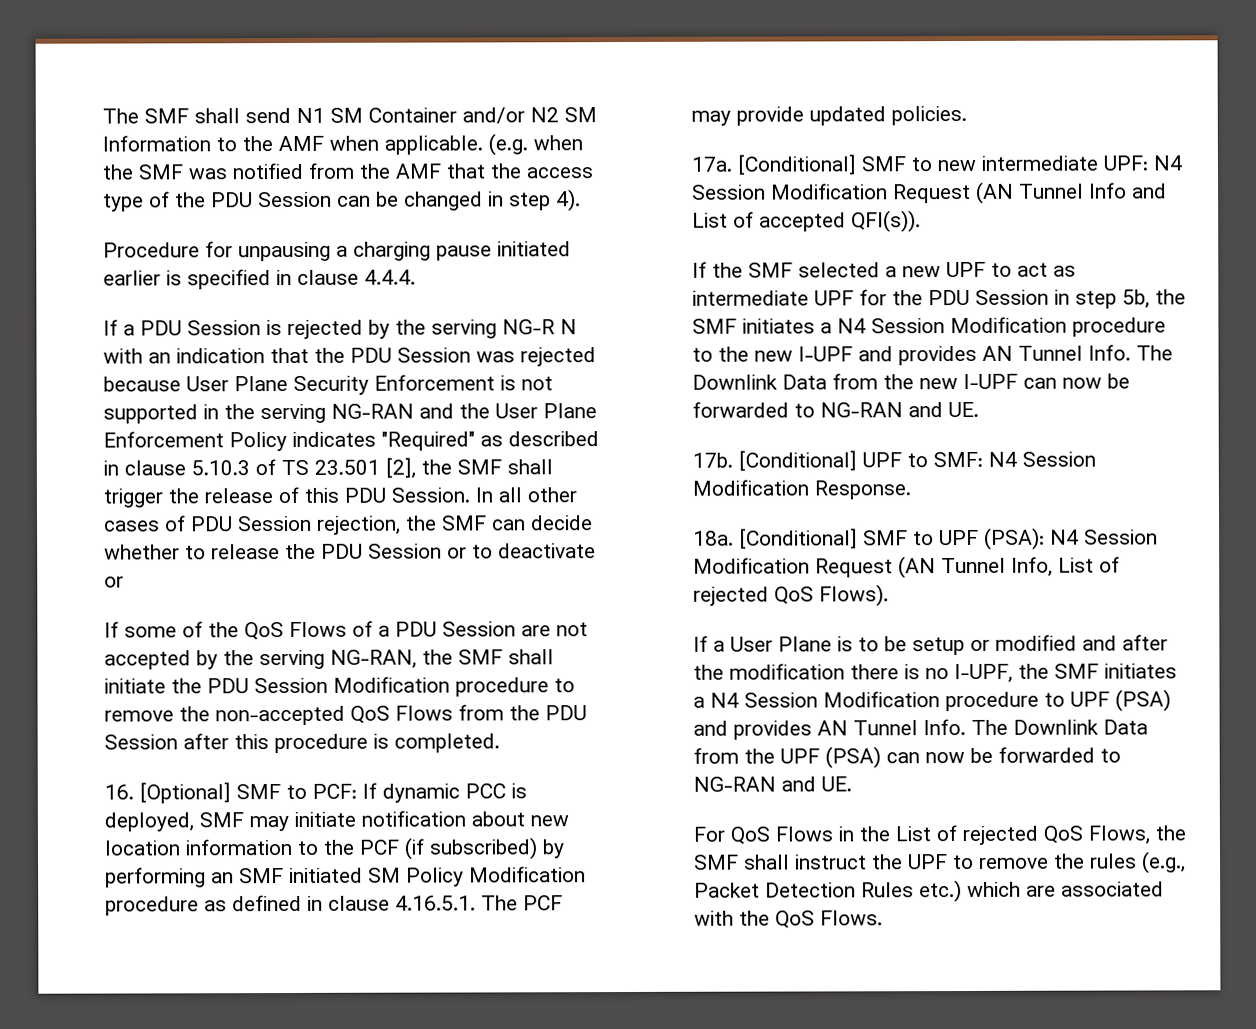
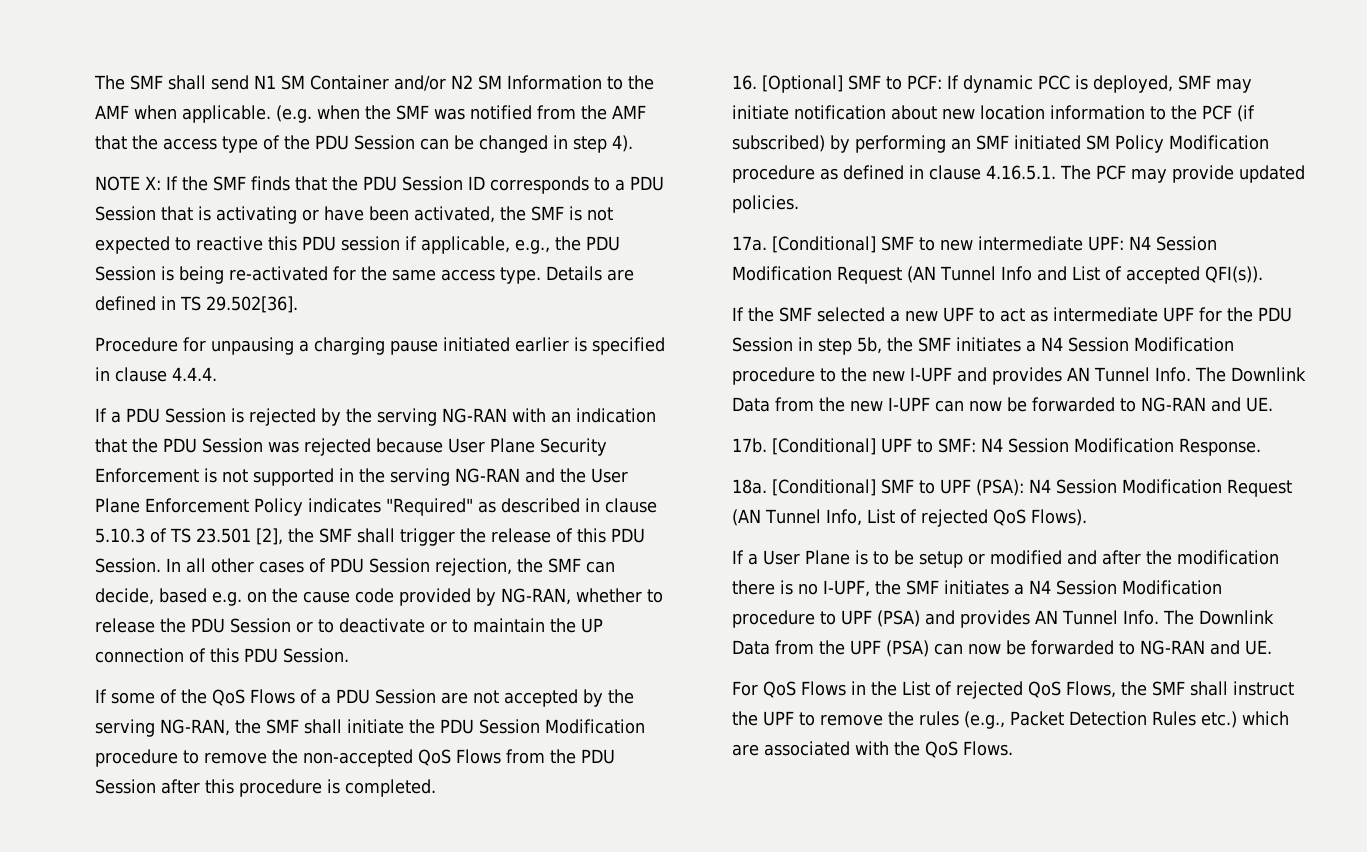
+ NOTE X: If the SMF finds that the PDU Session ID corresponds to a PDU Session that is activating or have been activated, the SMF is not expected to reactive this PDU session if applicable, e.g., the PDU Session is being re-activated for the same access type. Details are defined in TS 29.502[36].
- If a PDU Session is rejected by the serving NG-R N with an indication that the PDU Session was rejected because User Plane Security Enforcement is not supported in the serving NG-RAN and the User Plane Enforcement Policy indicates "Required" as described in clause 5.10.3 of TS 23.501 [2], the SMF shall trigger the release of this PDU Session.
+ If a PDU Session is rejected by the serving NG-RAN with an indication that the PDU Session was rejected because User Plane Security Enforcement is not supported in the serving NG-RAN and the User Plane Enforcement Policy indicates "Required" as described in clause 5.10.3 of TS 23.501 [2], the SMF shall trigger the release of this PDU Session.
- In all other cases of PDU Session rejection, the SMF can decide whether to release the PDU Session or to deactivate or
+ In all other cases of PDU Session rejection, the SMF can decide, based e.g. on the cause code provided by NG-RAN, whether to release the PDU Session or to deactivate or to maintain the UP connection of this PDU Session.

